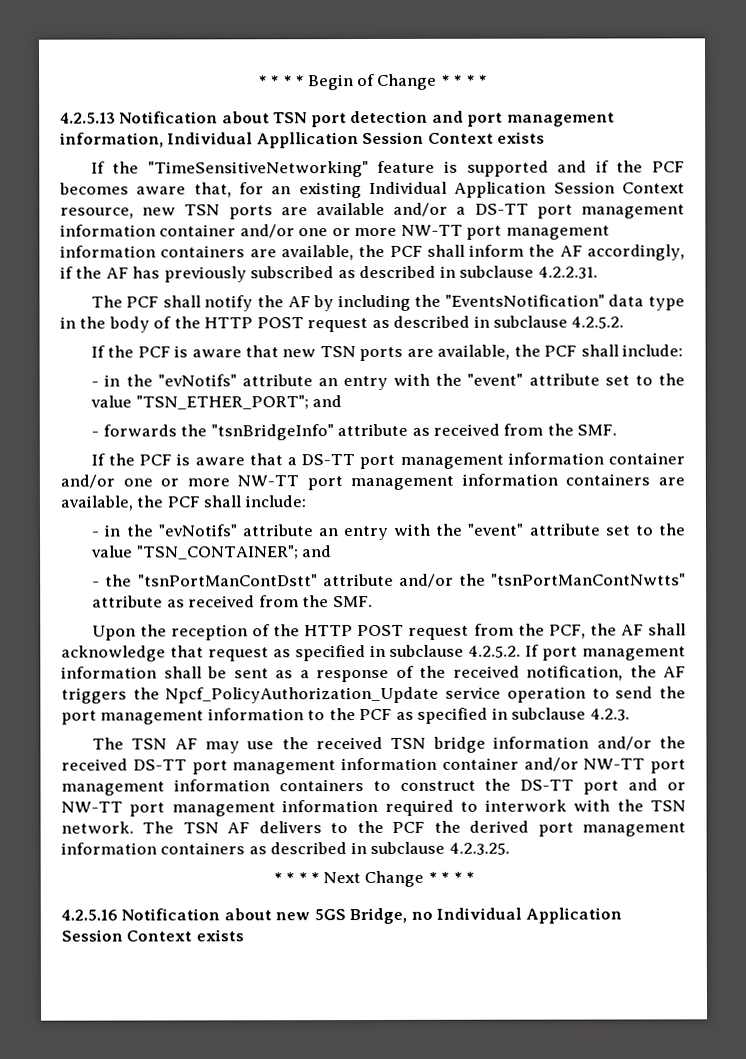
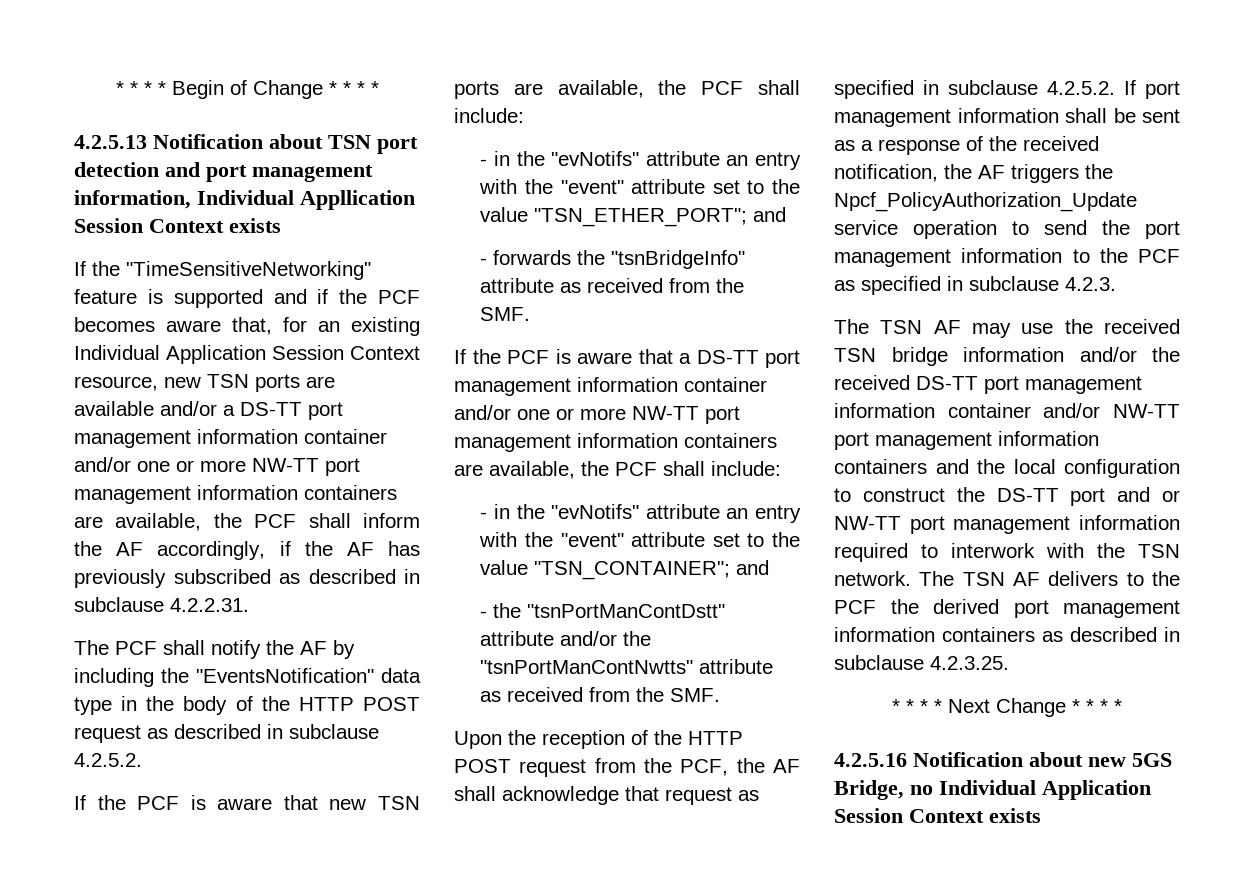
- The TSN AF may use the received TSN bridge information and/or the received DS-TT port management information container and/or NW-TT port management information containers to construct the DS-TT port and or NW-TT port management information required to interwork with the TSN network.
+ The TSN AF may use the received TSN bridge information and/or the received DS-TT port management information container and/or NW-TT port management information containers and the local configuration to construct the DS-TT port and or NW-TT port management information required to interwork with the TSN network.

